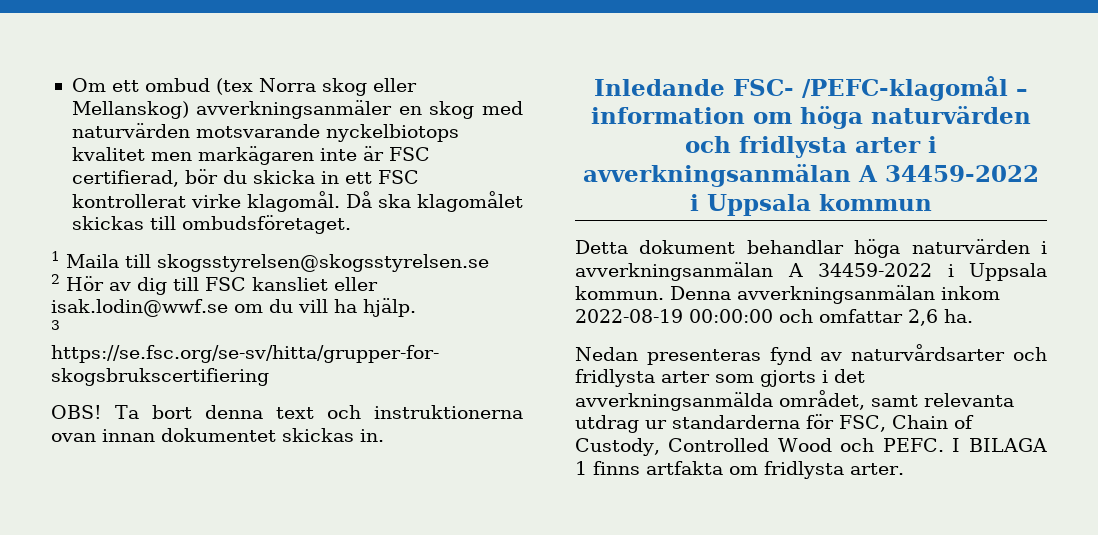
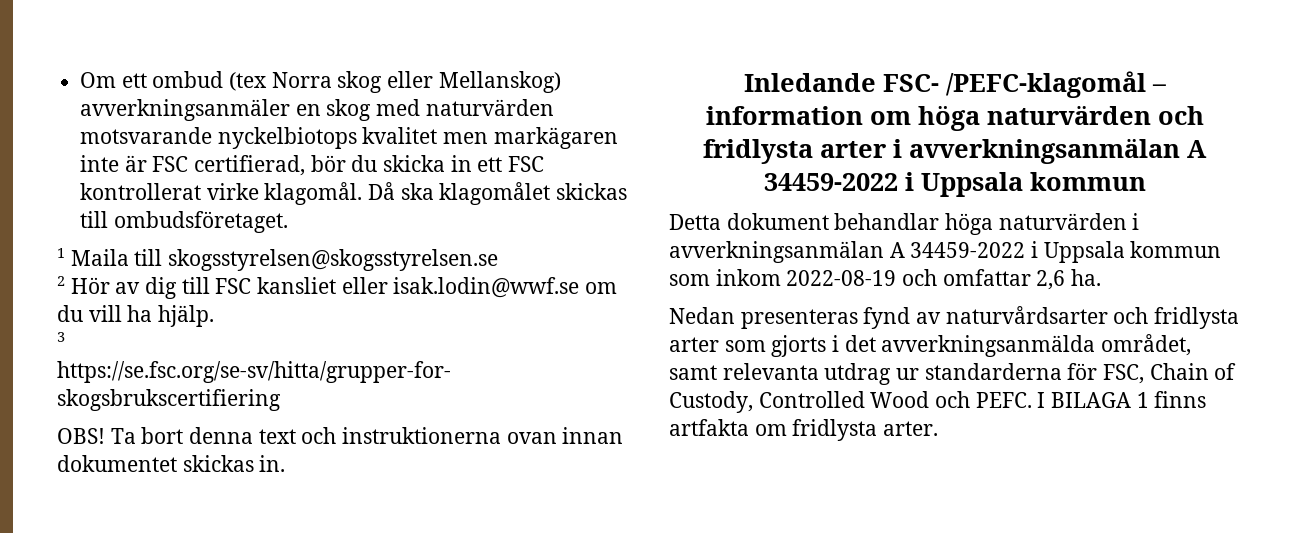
- Detta dokument behandlar höga naturvärden i avverkningsanmälan A 34459-2022 i Uppsala kommun. Denna avverkningsanmälan inkom 2022-08-19 00:00:00 och omfattar 2,6 ha.
+ Detta dokument behandlar höga naturvärden i avverkningsanmälan A 34459-2022 i Uppsala kommun som inkom 2022-08-19 och omfattar 2,6 ha.

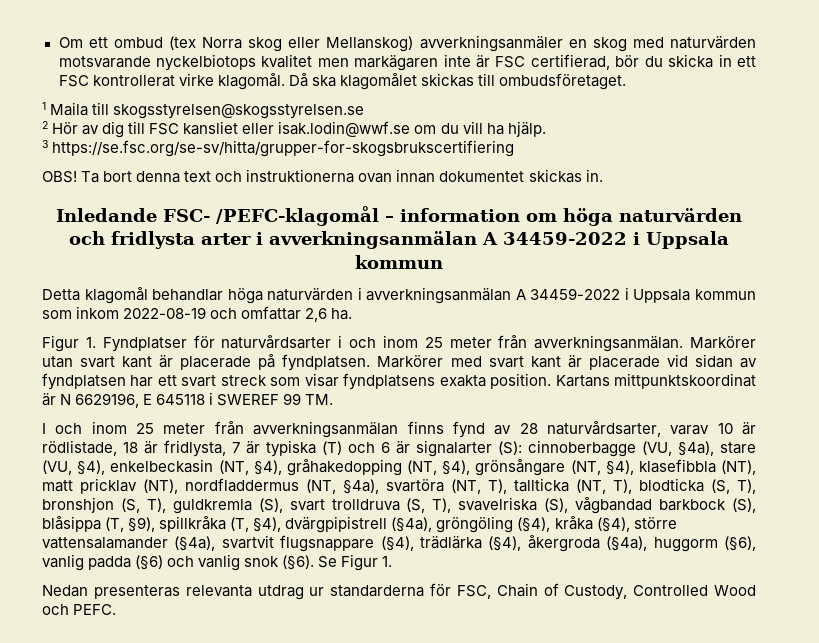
- Detta dokument behandlar höga naturvärden i avverkningsanmälan A 34459-2022 i Uppsala kommun som inkom 2022-08-19 och omfattar 2,6 ha.
+ Detta klagomål behandlar höga naturvärden i avverkningsanmälan A 34459-2022 i Uppsala kommun som inkom 2022-08-19 och omfattar 2,6 ha.
- Nedan presenteras fynd av naturvårdsarter och fridlysta arter som gjorts i det avverkningsanmälda området, samt relevanta utdrag ur standarderna för FSC, Chain of Custody, Controlled Wood och PEFC. I BILAGA 1 finns artfakta om fridlysta arter.
+ Figur 1. Fyndplatser för naturvårdsarter i och inom 25 meter från avverkningsanmälan. Markörer utan svart kant är placerade på fyndplatsen. Markörer med svart kant är placerade vid sidan av fyndplatsen har ett svart streck som visar fyndplatsens exakta position. Kartans mittpunktskoordinat är N 6629196, E 645118 i SWEREF 99 TM.
+ I och inom 25 meter från avverkningsanmälan finns fynd av 28 naturvårdsarter, varav 10 är rödlistade, 18 är fridlysta, 7 är typiska (T) och 6 är signalarter (S): cinnoberbagge (VU, §4a), stare (VU, §4), enkelbeckasin (NT, §4), gråhakedopping (NT, §4), grönsångare (NT, §4), klasefibbla (NT), matt pricklav (NT), nordfladdermus (NT, §4a), svartöra (NT, T), tallticka (NT, T), blodticka (S, T), bronshjon (S, T), guldkremla (S), svart trolldruva (S, T), svavelriska (S), vågbandad barkbock (S), blåsippa (T, §9), spillkråka (T, §4), dvärgpipistrell (§4a), gröngöling (§4), kråka (§4), större vattensalamander (§4a), svartvit flugsnappare (§4), trädlärka (§4), åkergroda (§4a), huggorm (§6), vanlig padda (§6) och vanlig snok (§6). Se Figur 1.
+ Nedan presenteras relevanta utdrag ur standarderna för FSC, Chain of Custody, Controlled Wood och PEFC.

